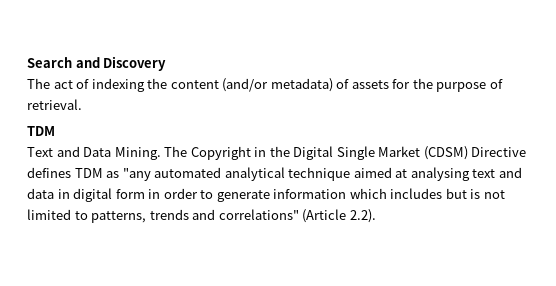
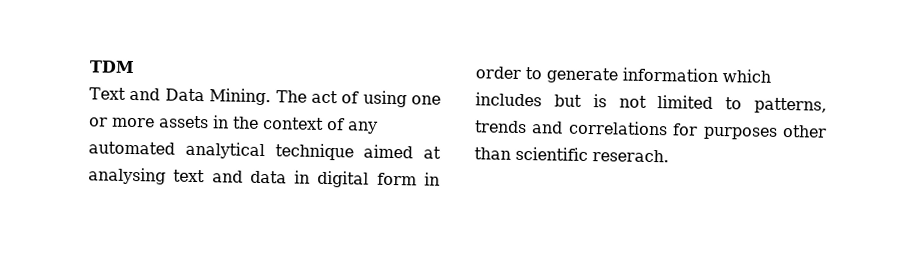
- Search and Discovery
- The act of indexing the content (and/or metadata) of assets for the purpose of retrieval.
- The Copyright in the Digital Single Market (CDSM) Directive defines TDM as "any automated analytical technique aimed at analysing text and data in digital form in order to generate information which includes but is not limited to patterns, trends and correlations" (Article 2.2).
+ The act of using one or more assets in the context of any automated analytical technique aimed at analysing text and data in digital form in order to generate information which includes but is not limited to patterns, trends and correlations for purposes other than scientific reserach.

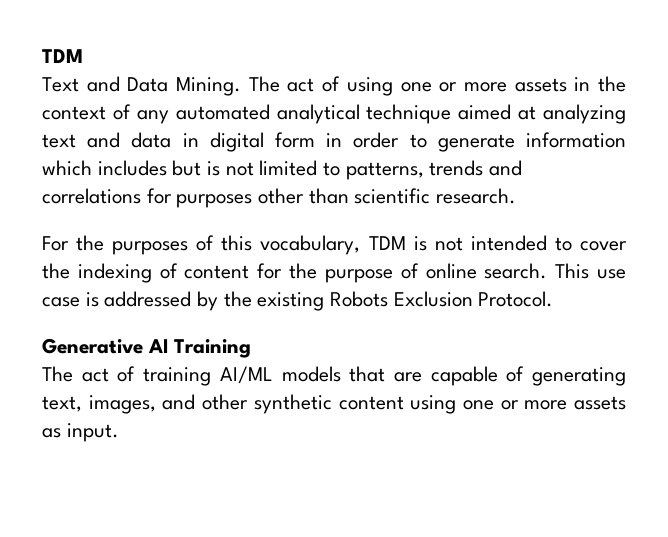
- The act of using one or more assets in the context of any automated analytical technique aimed at analysing text and data in digital form in order to generate information which includes but is not limited to patterns, trends and correlations for purposes other than scientific reserach.
+ The act of using one or more assets in the context of any automated analytical technique aimed at analyzing text and data in digital form in order to generate information which includes but is not limited to patterns, trends and correlations for purposes other than scientific research.
+ For the purposes of this vocabulary, TDM is not intended to cover the indexing of content for the purpose of online search. This use case is addressed by the existing Robots Exclusion Protocol.
+ Generative AI Training
+ The act of training AI/ML models that are capable of generating text, images, and other synthetic content using one or more assets as input.

